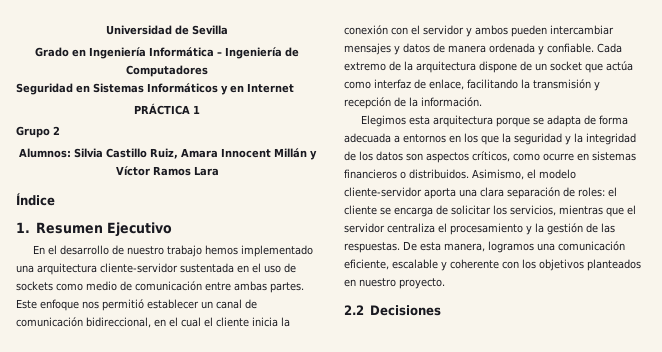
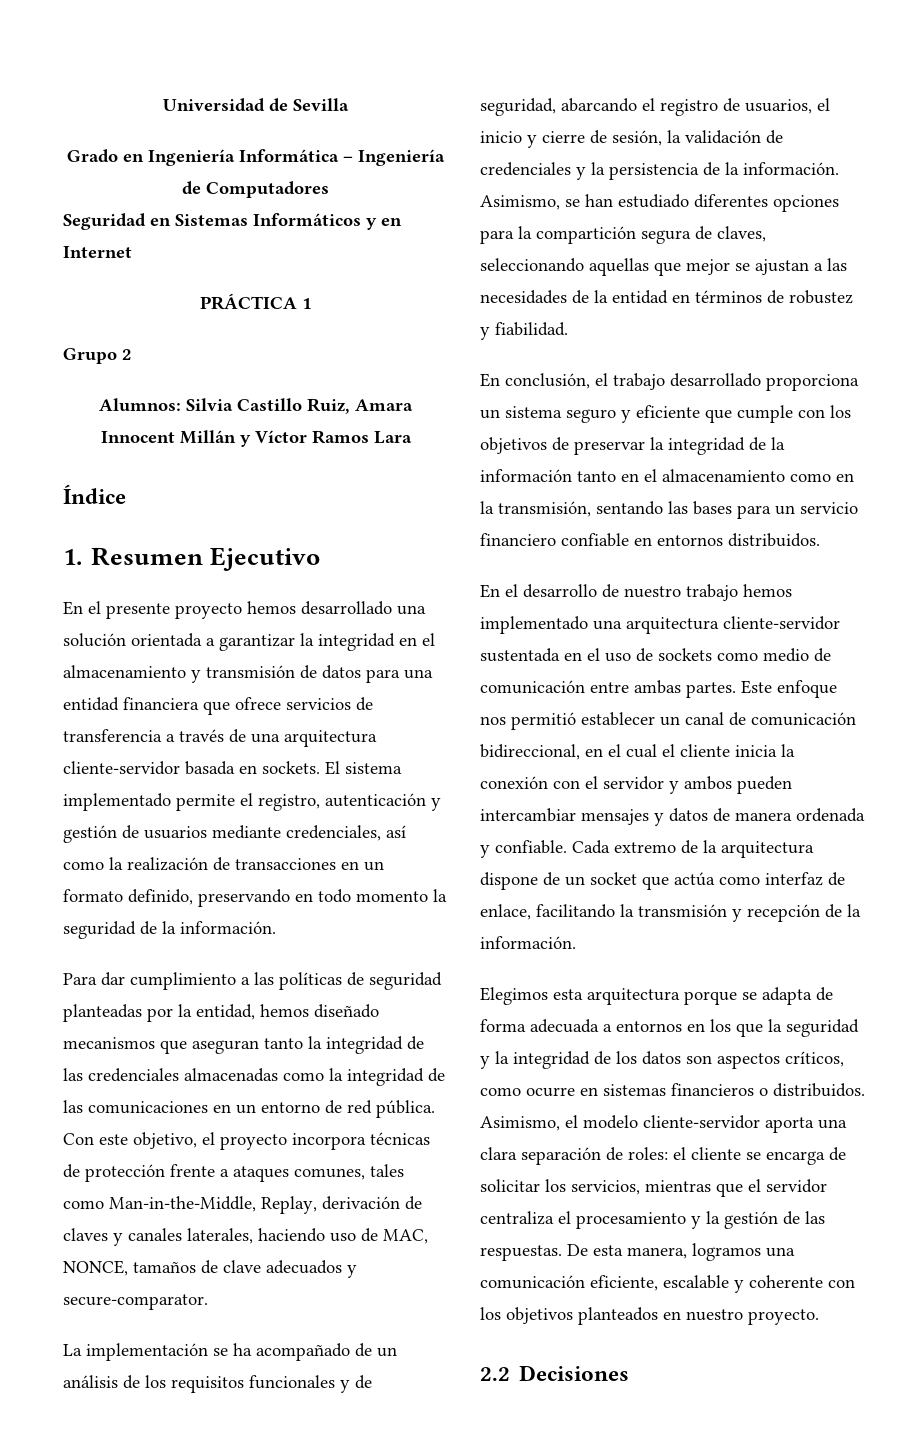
+ En el presente proyecto hemos desarrollado una solución orientada a garantizar la integridad en el almacenamiento y transmisión de datos para una entidad financiera que ofrece servicios de transferencia a través de una arquitectura cliente-servidor basada en sockets. El sistema implementado permite el registro, autenticación y gestión de usuarios mediante credenciales, así como la realización de transacciones en un formato definido, preservando en todo momento la seguridad de la información.
+ Para dar cumplimiento a las políticas de seguridad planteadas por la entidad, hemos diseñado mecanismos que aseguran tanto la integridad de las credenciales almacenadas como la integridad de las comunicaciones en un entorno de red pública. Con este objetivo, el proyecto incorpora técnicas de protección frente a ataques comunes, tales como Man-in-the-Middle, Replay, derivación de claves y canales laterales, haciendo uso de MAC, NONCE, tamaños de clave adecuados y secure-comparator.
+ La implementación se ha acompañado de un análisis de los requisitos funcionales y de seguridad, abarcando el registro de usuarios, el inicio y cierre de sesión, la validación de credenciales y la persistencia de la información. Asimismo, se han estudiado diferentes opciones para la compartición segura de claves, seleccionando aquellas que mejor se ajustan a las necesidades de la entidad en términos de robustez y fiabilidad.
+ En conclusión, el trabajo desarrollado proporciona un sistema seguro y eficiente que cumple con los objetivos de preservar la integridad de la información tanto en el almacenamiento como en la transmisión, sentando las bases para un servicio financiero confiable en entornos distribuidos.

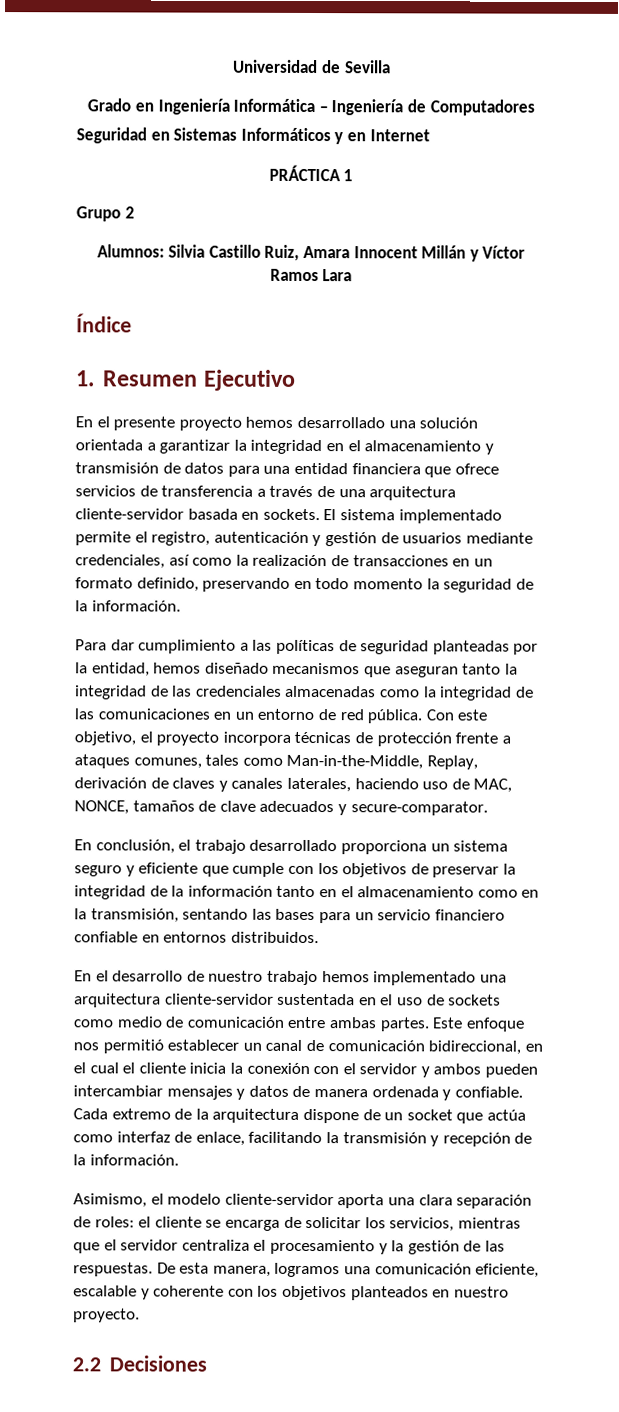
- La implementación se ha acompañado de un análisis de los requisitos funcionales y de seguridad, abarcando el registro de usuarios, el inicio y cierre de sesión, la validación de credenciales y la persistencia de la información. Asimismo, se han estudiado diferentes opciones para la compartición segura de claves, seleccionando aquellas que mejor se ajustan a las necesidades de la entidad en términos de robustez y fiabilidad.
- Elegimos esta arquitectura porque se adapta de forma adecuada a entornos en los que la seguridad y la integridad de los datos son aspectos críticos, como ocurre en sistemas financieros o distribuidos.

